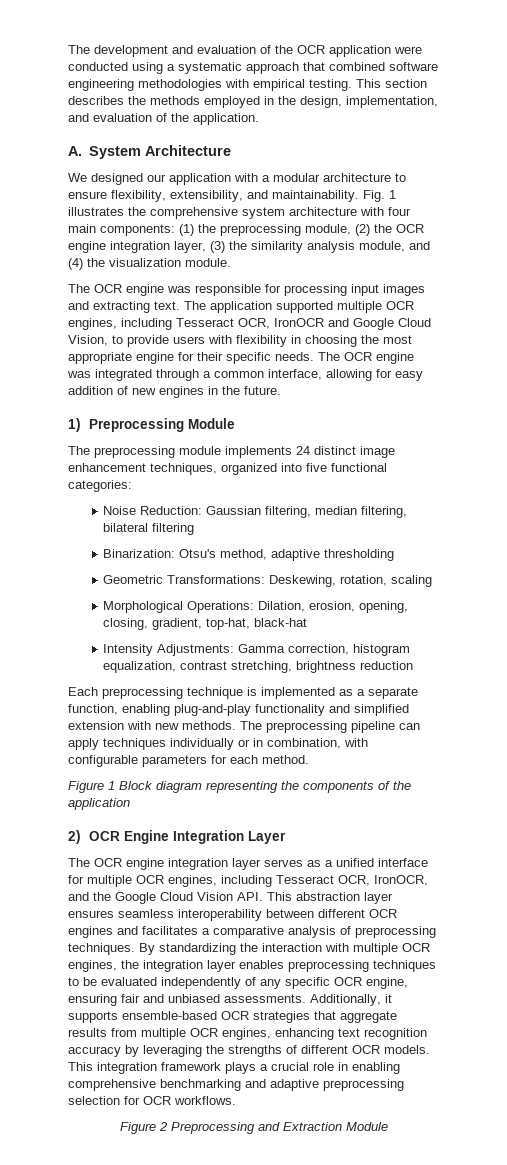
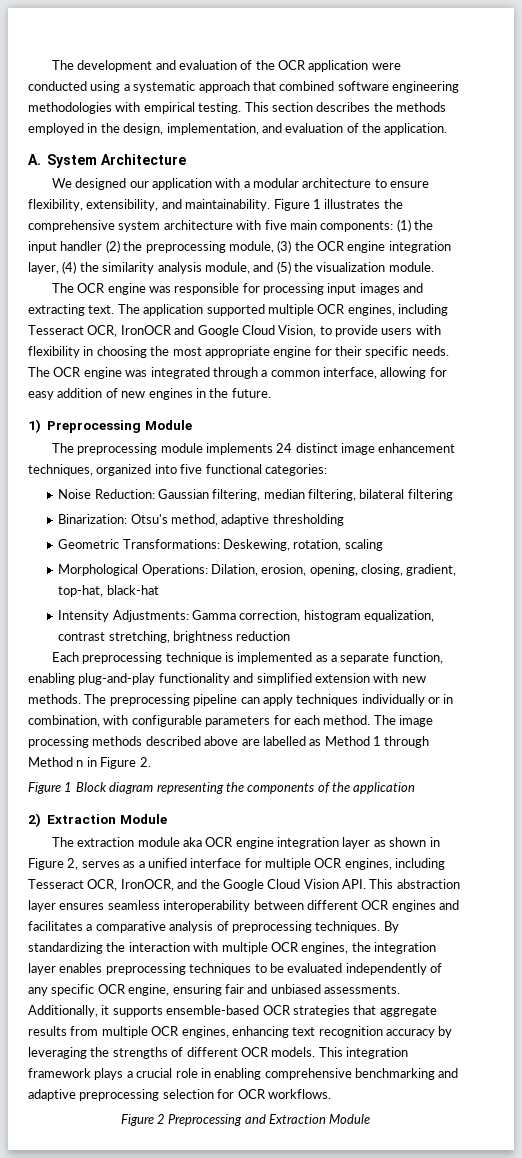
- Fig. 1 illustrates the comprehensive system architecture with four main components: (1) the preprocessing module, (2) the OCR engine integration layer, (3) the similarity analysis module, and (4) the visualization module.
+ Figure 1 illustrates the comprehensive system architecture with five main components: (1) the input handler (2) the preprocessing module, (3) the OCR engine integration layer, (4) the similarity analysis module, and (5) the visualization module.
+ The image processing methods described above are labelled as Method 1 through Method n in Figure 2.
- 2) OCR Engine Integration Layer
- The OCR engine integration layer serves as a unified interface for multiple OCR engines, including Tesseract OCR, IronOCR, and the Google Cloud Vision API. This abstraction layer ensures seamless interoperability between different OCR engines and facilitates a comparative analysis of preprocessing techniques.
+ 2) Extraction Module
+ The extraction module aka OCR engine integration layer as shown in Figure 2, serves as a unified interface for multiple OCR engines, including Tesseract OCR, IronOCR, and the Google Cloud Vision API. This abstraction layer ensures seamless interoperability between different OCR engines and facilitates a comparative analysis of preprocessing techniques.

